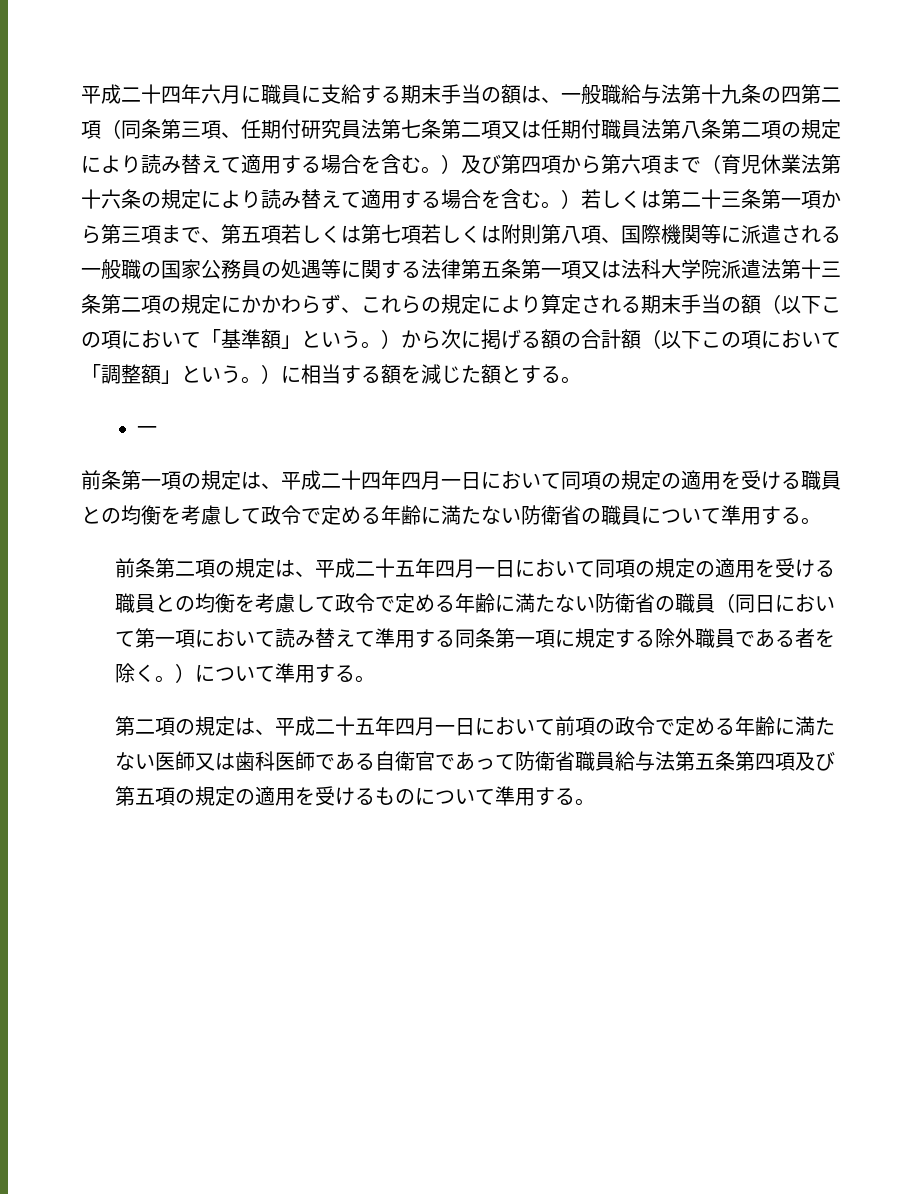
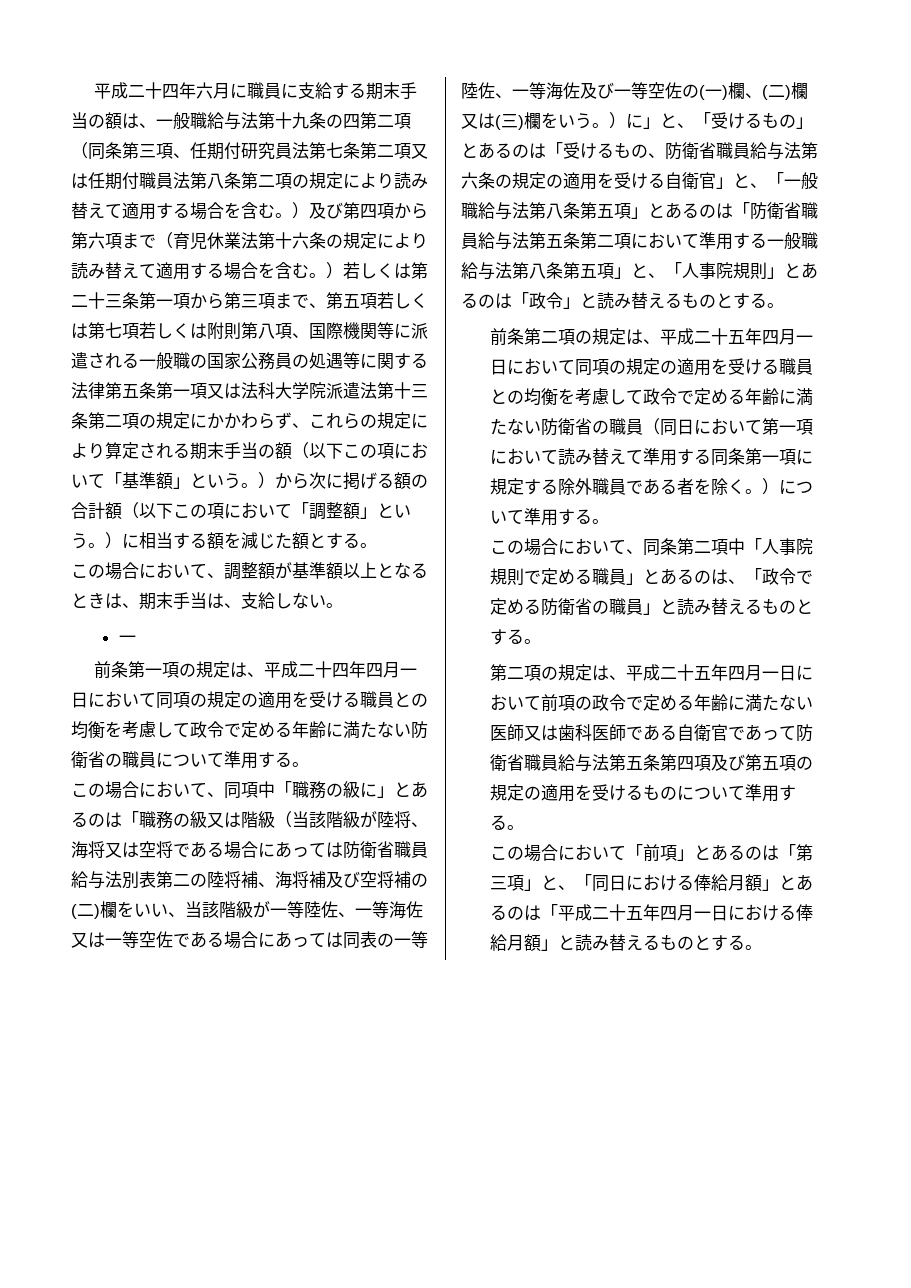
+ この場合において、調整額が基準額以上となるときは、期末手当は、支給しない。
+ この場合において、同項中「職務の級に」とあるのは「職務の級又は階級（当該階級が陸将、海将又は空将である場合にあっては防衛省職員給与法別表第二の陸将補、海将補及び空将補の(二)欄をいい、当該階級が一等陸佐、一等海佐又は一等空佐である場合にあっては同表の一等陸佐、一等海佐及び一等空佐の(一)欄、(二)欄又は(三)欄をいう。）に」と、「受けるもの」とあるのは「受けるもの、防衛省職員給与法第六条の規定の適用を受ける自衛官」と、「一般職給与法第八条第五項」とあるのは「防衛省職員給与法第五条第二項において準用する一般職給与法第八条第五項」と、「人事院規則」とあるのは「政令」と読み替えるものとする。
+ この場合において、同条第二項中「人事院規則で定める職員」とあるのは、「政令で定める防衛省の職員」と読み替えるものとする。
+ この場合において「前項」とあるのは「第三項」と、「同日における俸給月額」とあるのは「平成二十五年四月一日における俸給月額」と読み替えるものとする。

